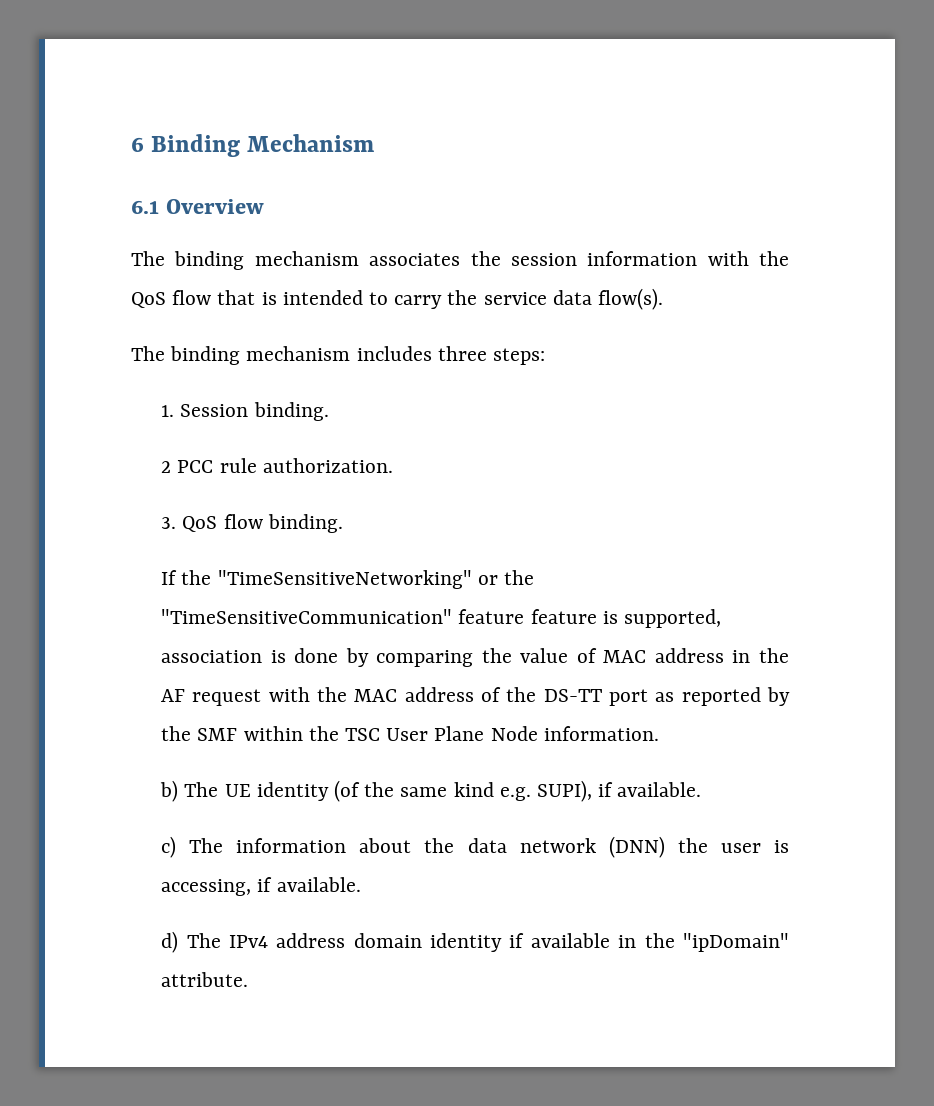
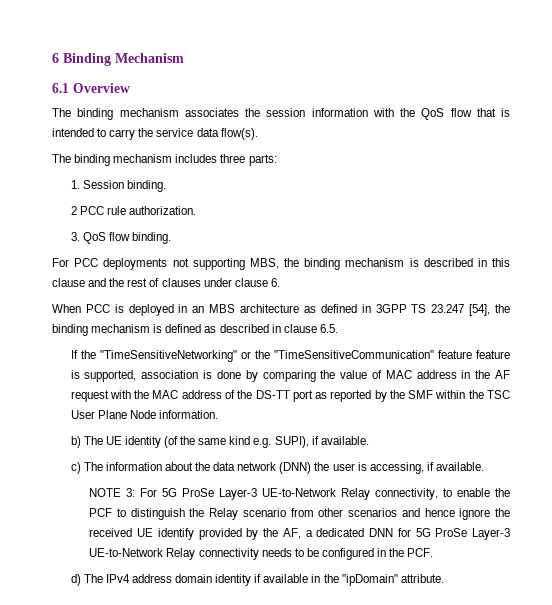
- The binding mechanism includes three steps:
+ The binding mechanism includes three parts:
+ For PCC deployments not supporting MBS, the binding mechanism is described in this clause and the rest of clauses under clause 6.
+ When PCC is deployed in an MBS architecture as defined in 3GPP TS 23.247 [54], the binding mechanism is defined as described in clause 6.5.
+ NOTE 3: For 5G ProSe Layer-3 UE-to-Network Relay connectivity, to enable the PCF to distinguish the Relay scenario from other scenarios and hence ignore the received UE identify provided by the AF, a dedicated DNN for 5G ProSe Layer-3 UE-to-Network Relay connectivity needs to be configured in the PCF.

